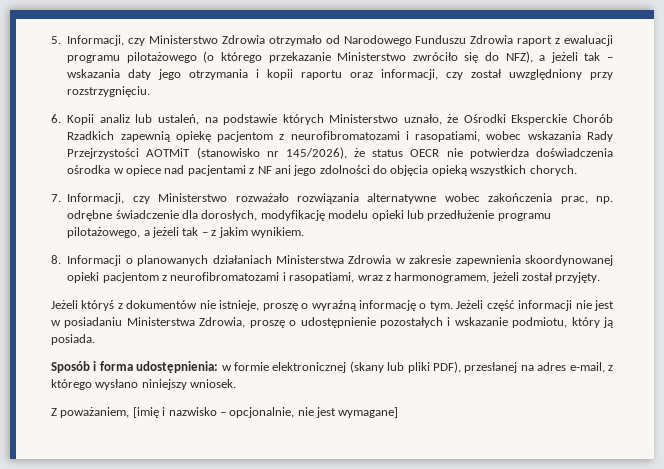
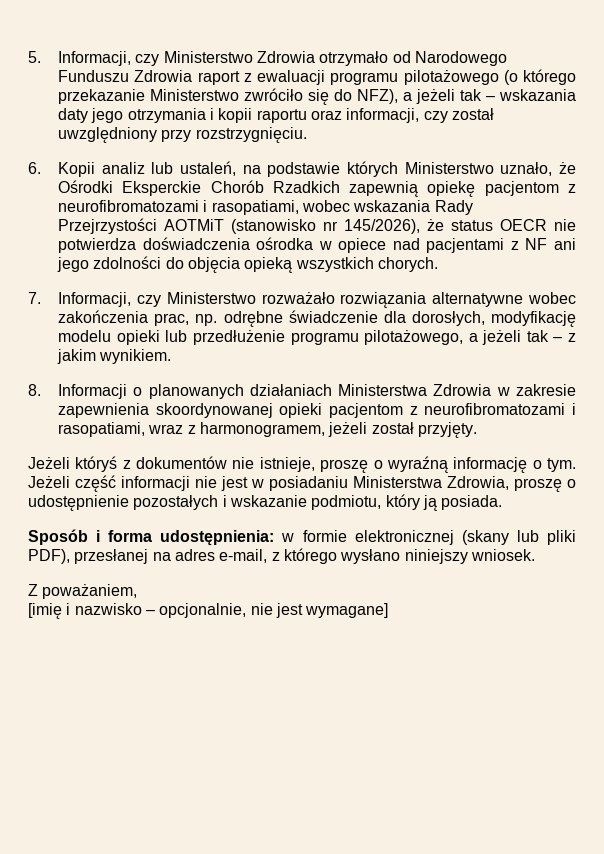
- Z poważaniem, [imię i nazwisko – opcjonalnie, nie jest wymagane]
+ Z poważaniem,
+ [imię i nazwisko – opcjonalnie, nie jest wymagane]

